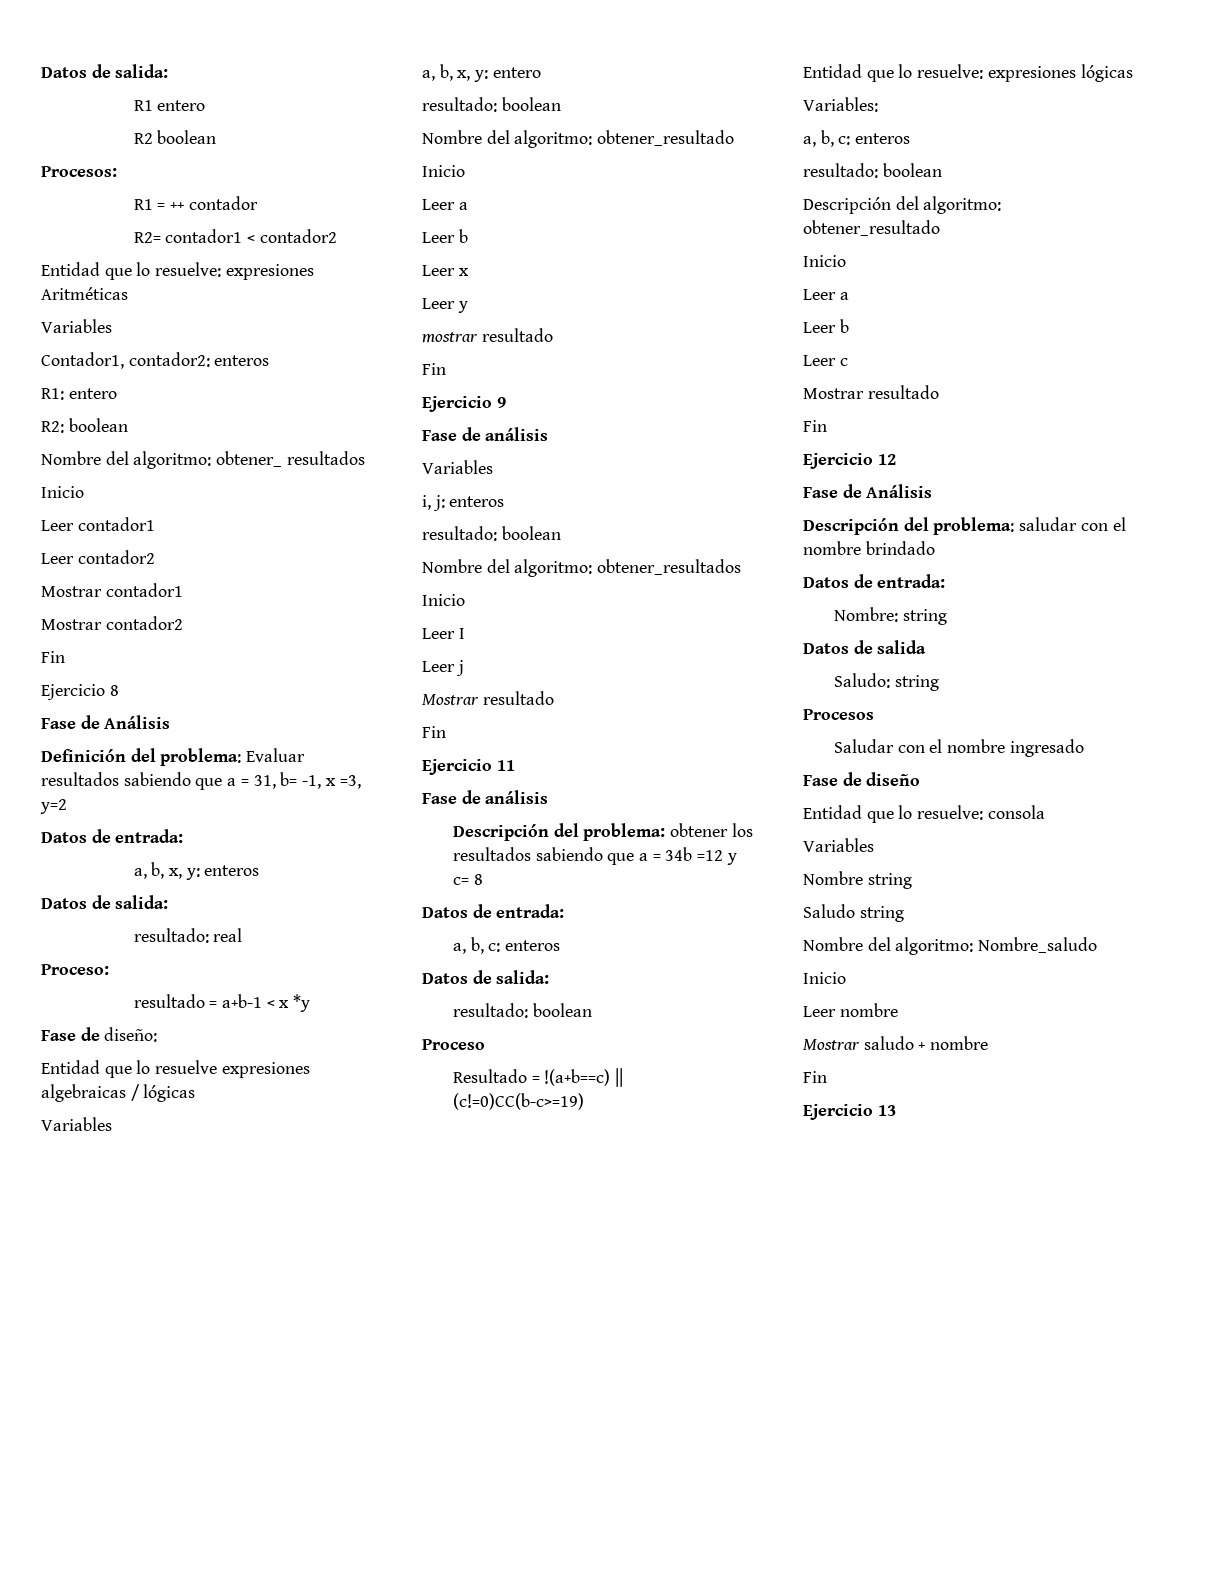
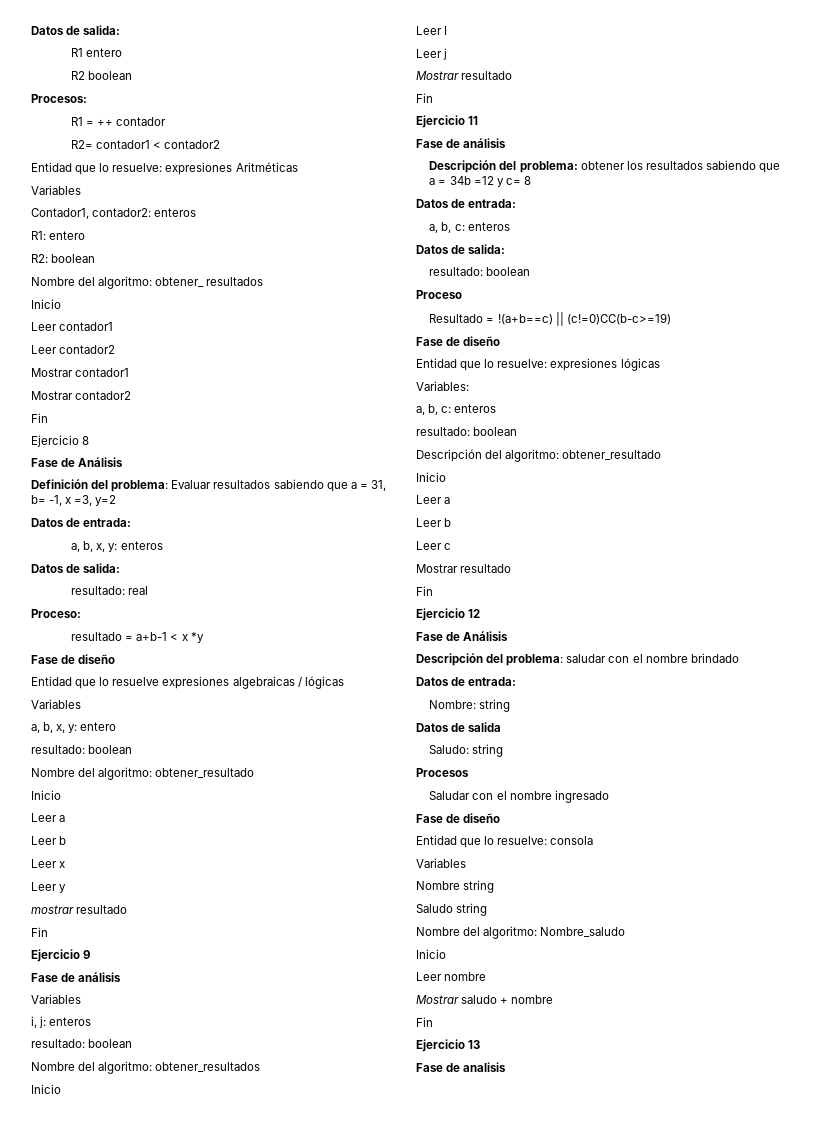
  resultado = a+b-1 < x *y
- Fase de diseño:
+ Fase de diseño
  Resultado = !(a+b==c) || (c!=0)CC(b-c>=19)
+ Fase de diseño
+ Fase de analisis

